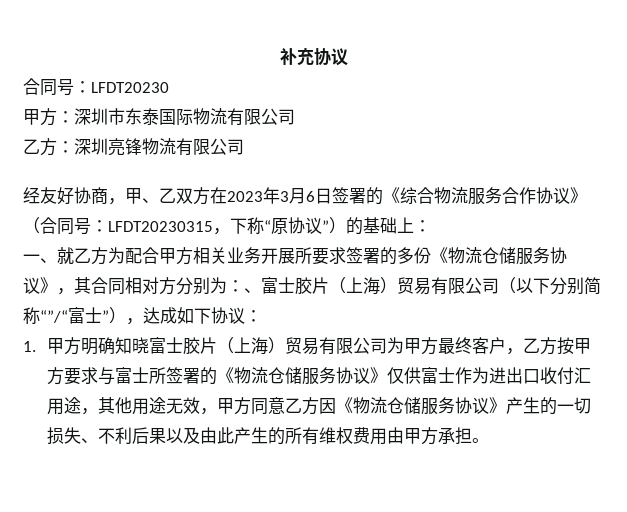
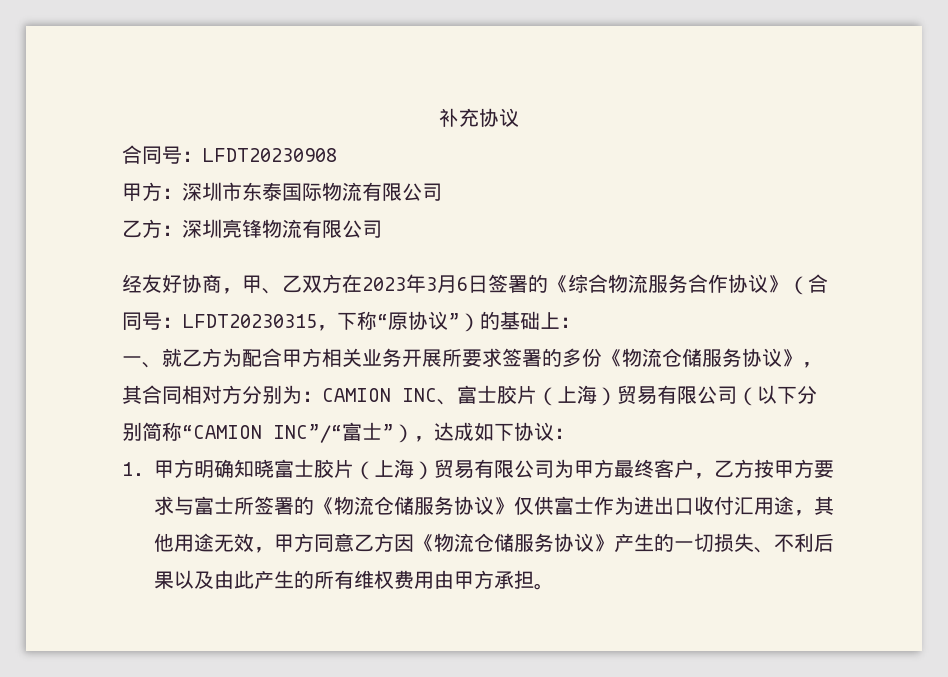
- 合同号：LFDT20230
+ 合同号：LFDT20230908
- 一、就乙方为配合甲方相关业务开展所要求签署的多份《物流仓储服务协议》，其合同相对方分别为：、富士胶片（上海）贸易有限公司（以下分别简称“”/“富士”），达成如下协议：
+ 一、就乙方为配合甲方相关业务开展所要求签署的多份《物流仓储服务协议》，其合同相对方分别为：CAMION INC、富士胶片（上海）贸易有限公司（以下分别简称“CAMION INC”/“富士”），达成如下协议：

